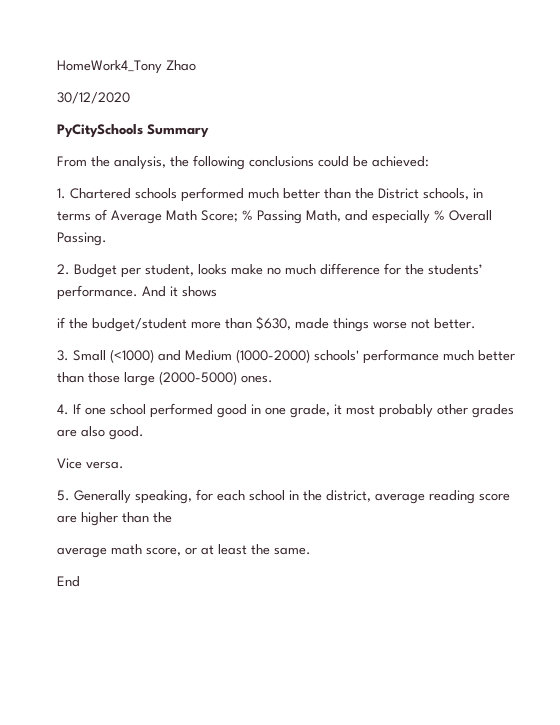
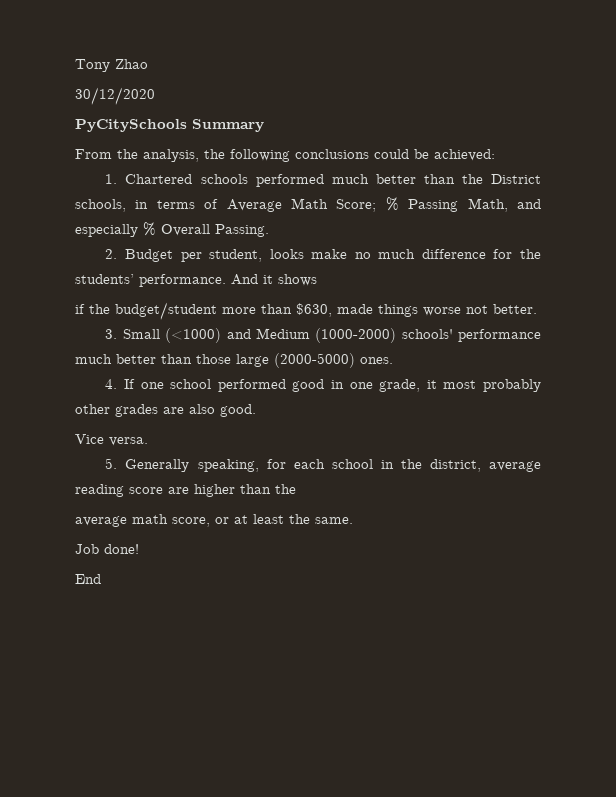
- HomeWork4_Tony Zhao
+ Tony Zhao
+ Job done!

